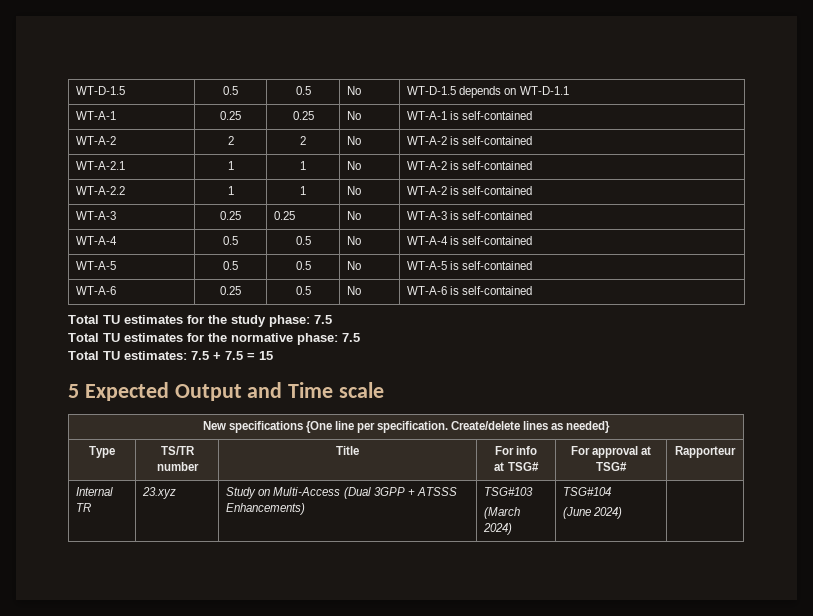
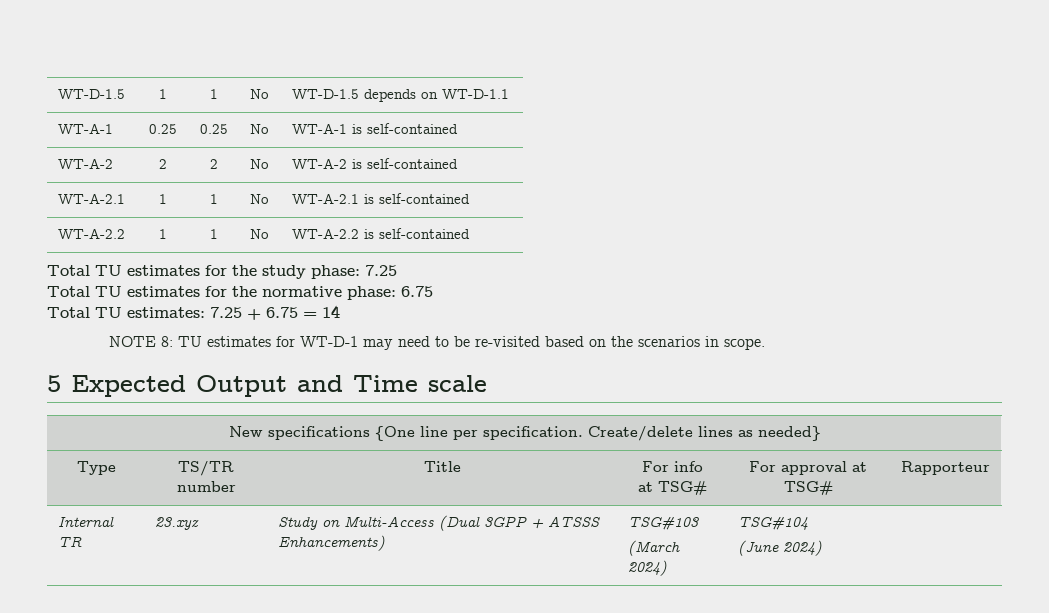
- WT-D-1.5 | 0.5 | 0.5 | No | WT-D-1.5 depends on WT-D-1.1
+ WT-D-1.5 | 1 | 1 | No | WT-D-1.5 depends on WT-D-1.1
- WT-A-2.1 | 1 | 1 | No | WT-A-2 is self-contained
+ WT-A-2.1 | 1 | 1 | No | WT-A-2.1 is self-contained
- WT-A-2.2 | 1 | 1 | No | WT-A-2 is self-contained
- WT-A-3 | 0.25 | 0.25 | No | WT-A-3 is self-contained
- WT-A-4 | 0.5 | 0.5 | No | WT-A-4 is self-contained
- WT-A-5 | 0.5 | 0.5 | No | WT-A-5 is self-contained
- WT-A-6 | 0.25 | 0.5 | No | WT-A-6 is self-contained
+ WT-A-2.2 | 1 | 1 | No | WT-A-2.2 is self-contained
- Total TU estimates for the study phase: 7.5
+ Total TU estimates for the study phase: 7.25
- Total TU estimates for the normative phase: 7.5
+ Total TU estimates for the normative phase: 6.75
- Total TU estimates: 7.5 + 7.5 = 15
+ Total TU estimates: 7.25 + 6.75 = 14
+ NOTE 8: TU estimates for WT-D-1 may need to be re-visited based on the scenarios in scope.

